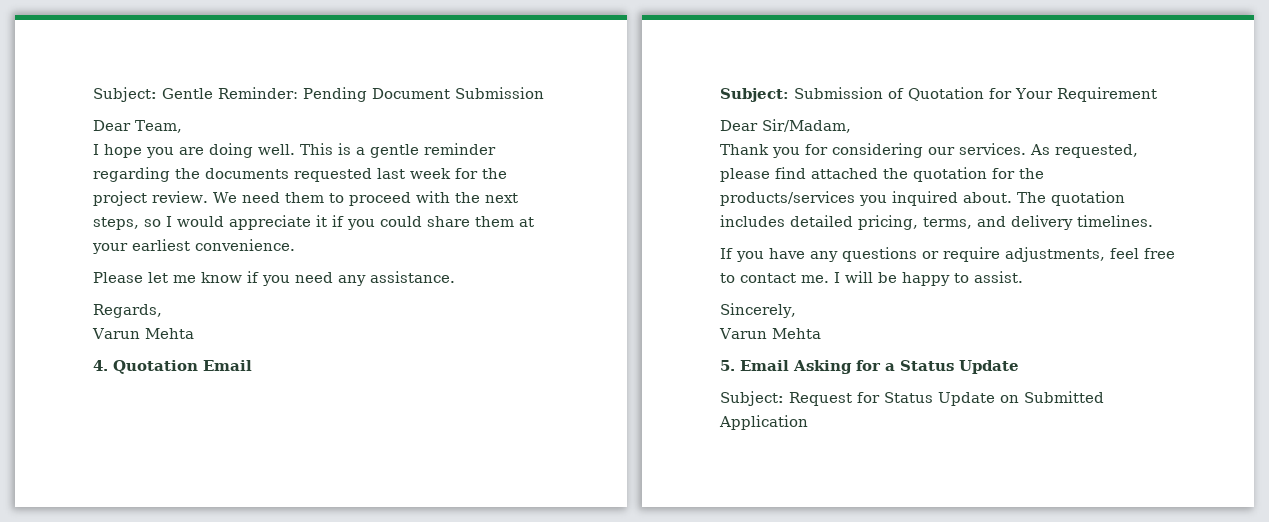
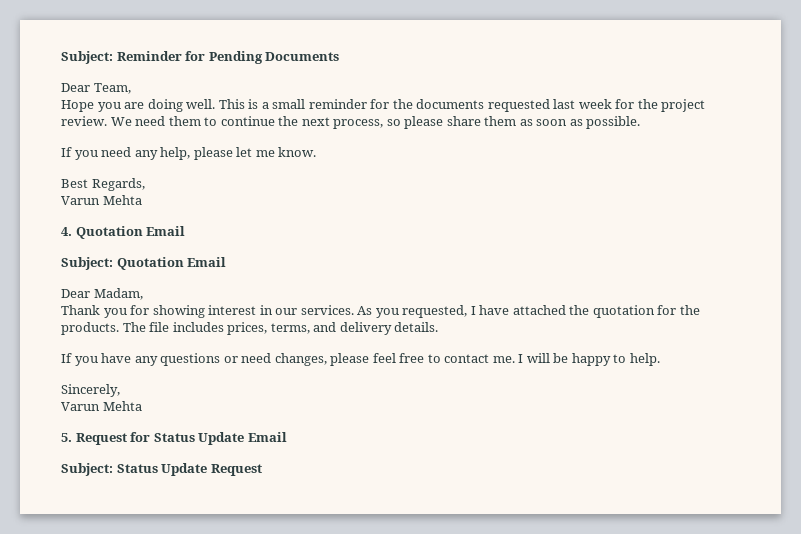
- Subject: Gentle Reminder: Pending Document Submission
+ Subject: Reminder for Pending Documents
- I hope you are doing well.
+ Hope you are doing well.
- This is a gentle reminder regarding the documents requested last week for the project review.
+ This is a small reminder for the documents requested last week for the project review.
- We need them to proceed with the next steps, so I would appreciate it if you could share them at your earliest convenience.
- Please let me know if you need any assistance.
- Regards,
+ We need them to continue the next process, so please share them as soon as possible.
+ If you need any help, please let me know.
+ Best Regards,
- Subject: Submission of Quotation for Your Requirement
- Dear Sir/Madam,
+ Subject: Quotation Email
+ Dear Madam,
- Thank you for considering our services. As requested, please find attached the quotation for the products/services you inquired about. The quotation includes detailed pricing, terms, and delivery timelines.
+ Thank you for showing interest in our services. As you requested, I have attached the quotation for the products. The file includes prices, terms, and delivery details.
- If you have any questions or require adjustments, feel free to contact me.
+ If you have any questions or need changes, please feel free to contact me.
- I will be happy to assist.
+ I will be happy to help.
- 5. Email Asking for a Status Update
- Subject: Request for Status Update on Submitted Application
+ 5. Request for Status Update Email
+ Subject: Status Update Request

